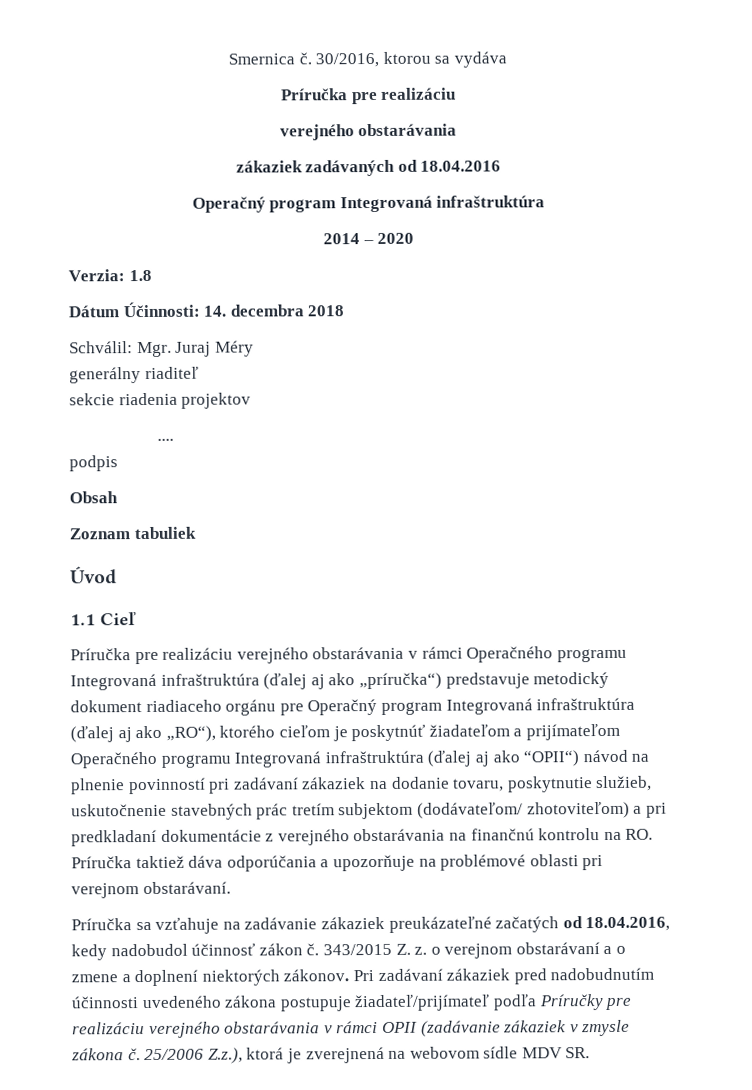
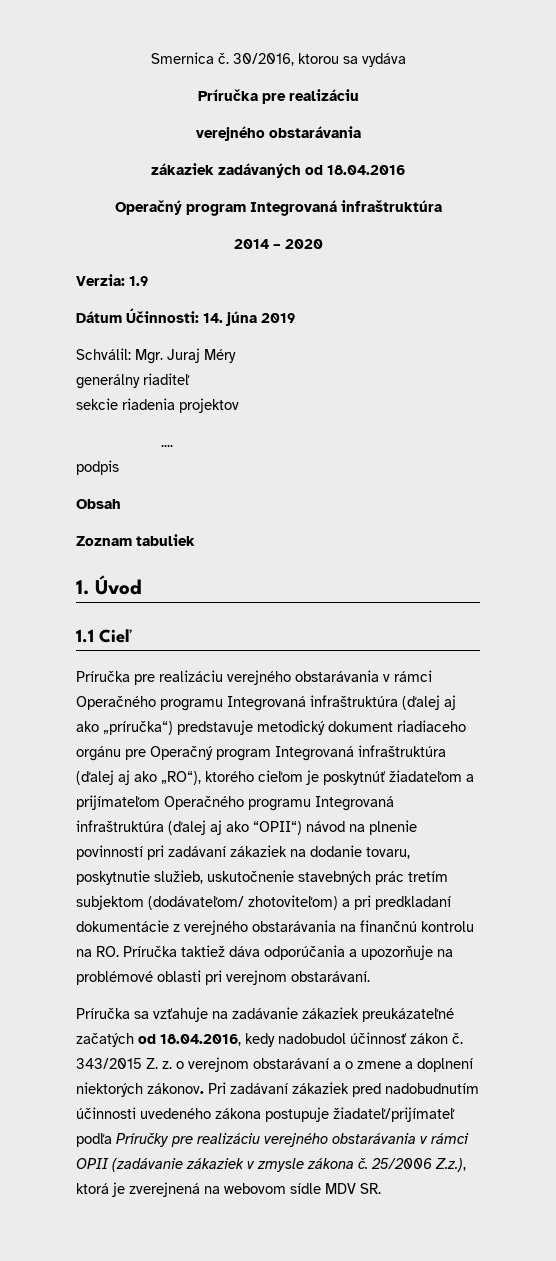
- Verzia: 1.8
+ Verzia: 1.9
- Dátum Účinnosti: 14. decembra 2018
+ Dátum Účinnosti: 14. júna 2019
- Úvod
+ 1. Úvod

